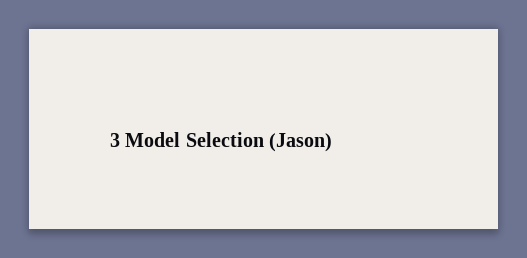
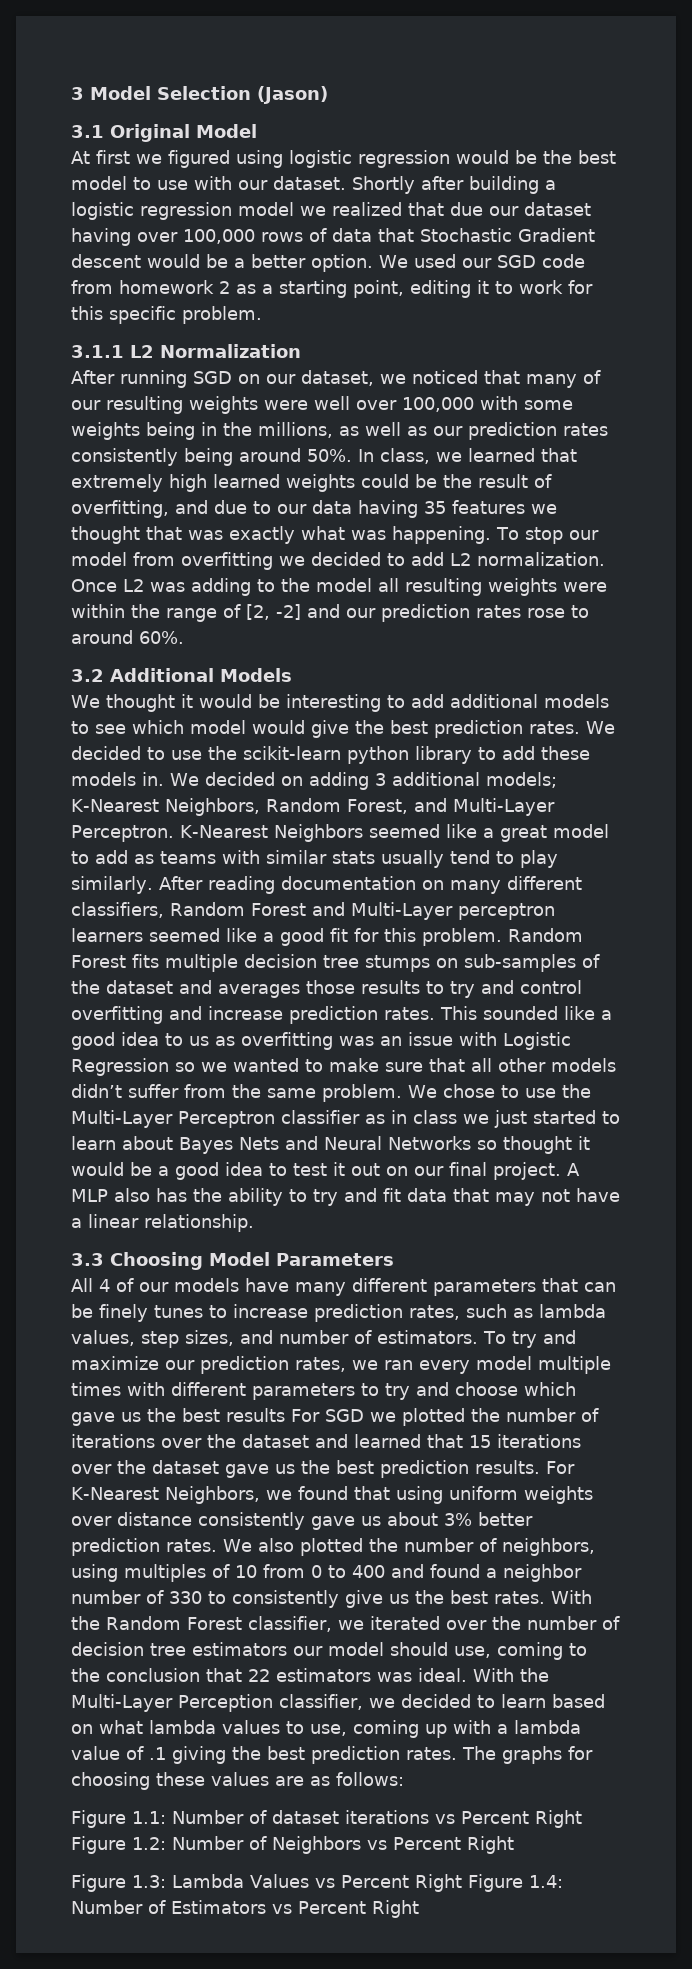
+ 3.1 Original Model
+ At first we figured using logistic regression would be the best model to use with our dataset. Shortly after building a logistic regression model we realized that due our dataset having over 100,000 rows of data that Stochastic Gradient descent would be a better option. We used our SGD code from homework 2 as a starting point, editing it to work for this specific problem.
+ 3.1.1 L2 Normalization
+ After running SGD on our dataset, we noticed that many of our resulting weights were well over 100,000 with some weights being in the millions, as well as our prediction rates consistently being around 50%. In class, we learned that extremely high learned weights could be the result of overfitting, and due to our data having 35 features we thought that was exactly what was happening. To stop our model from overfitting we decided to add L2 normalization. Once L2 was adding to the model all resulting weights were within the range of [2, -2] and our prediction rates rose to around 60%.
+ 3.2 Additional Models
+ We thought it would be interesting to add additional models to see which model would give the best prediction rates. We decided to use the scikit-learn python library to add these models in. We decided on adding 3 additional models; K-Nearest Neighbors, Random Forest, and Multi-Layer Perceptron. K-Nearest Neighbors seemed like a great model to add as teams with similar stats usually tend to play similarly. After reading documentation on many different classifiers, Random Forest and Multi-Layer perceptron learners seemed like a good fit for this problem. Random Forest fits multiple decision tree stumps on sub-samples of the dataset and averages those results to try and control overfitting and increase prediction rates. This sounded like a good idea to us as overfitting was an issue with Logistic Regression so we wanted to make sure that all other models didn’t suffer from the same problem. We chose to use the Multi-Layer Perceptron classifier as in class we just started to learn about Bayes Nets and Neural Networks so thought it would be a good idea to test it out on our final project. A MLP also has the ability to try and fit data that may not have a linear relationship.
+ 3.3 Choosing Model Parameters
+ All 4 of our models have many different parameters that can be finely tunes to increase prediction rates, such as lambda values, step sizes, and number of estimators. To try and maximize our prediction rates, we ran every model multiple times with different parameters to try and choose which gave us the best results For SGD we plotted the number of iterations over the dataset and learned that 15 iterations over the dataset gave us the best prediction results. For K-Nearest Neighbors, we found that using uniform weights over distance consistently gave us about 3% better prediction rates. We also plotted the number of neighbors, using multiples of 10 from 0 to 400 and found a neighbor number of 330 to consistently give us the best rates. With the Random Forest classifier, we iterated over the number of decision tree estimators our model should use, coming to the conclusion that 22 estimators was ideal. With the Multi-Layer Perception classifier, we decided to learn based on what lambda values to use, coming up with a lambda value of .1 giving the best prediction rates. The graphs for choosing these values are as follows:
+ Figure 1.1: Number of dataset iterations vs Percent Right Figure 1.2: Number of Neighbors vs Percent Right
+ Figure 1.3: Lambda Values vs Percent Right Figure 1.4: Number of Estimators vs Percent Right

